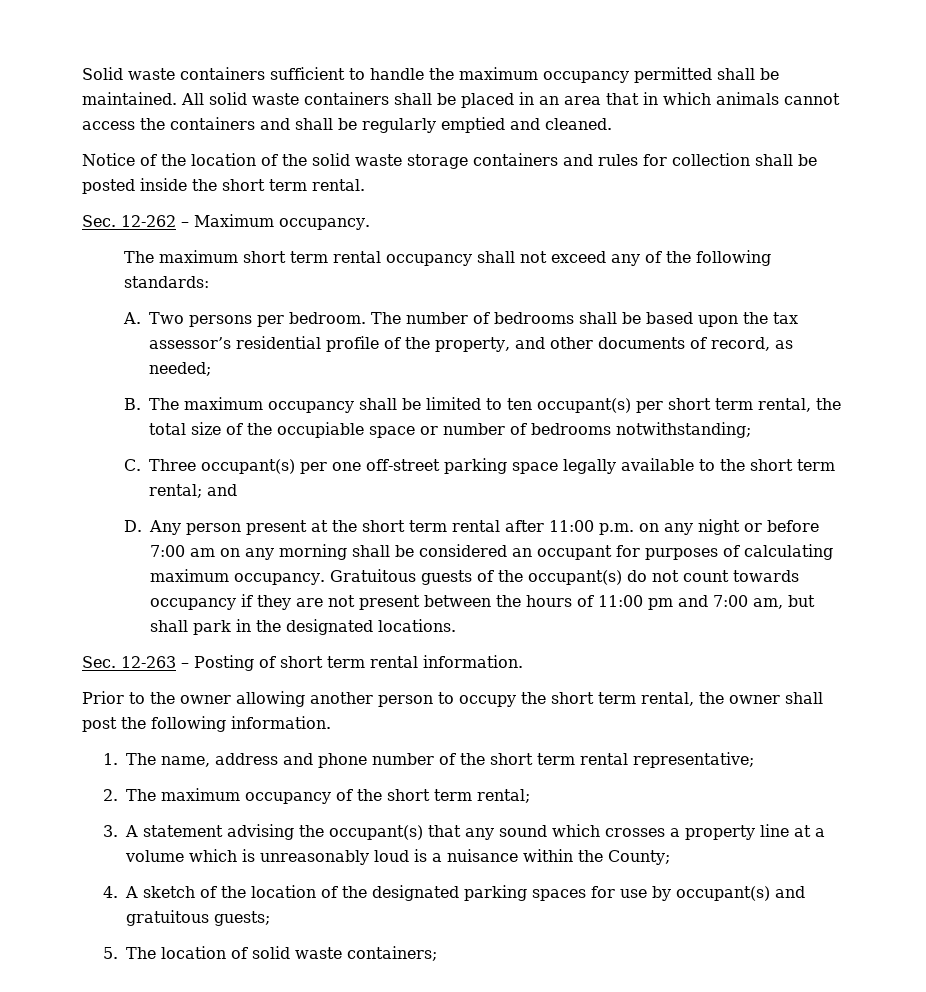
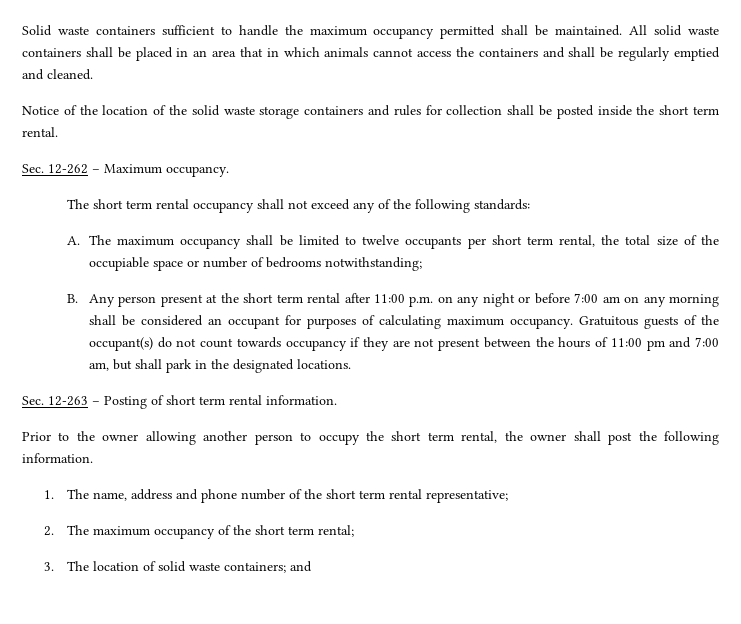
- The maximum short term rental occupancy shall not exceed any of the following standards:
+ The short term rental occupancy shall not exceed any of the following standards:
- A. Two persons per bedroom. The number of bedrooms shall be based upon the tax assessor’s residential profile of the property, and other documents of record, as needed;
- B. The maximum occupancy shall be limited to ten occupant(s) per short term rental, the total size of the occupiable space or number of bedrooms notwithstanding;
+ A. The maximum occupancy shall be limited to twelve occupants per short term rental, the total size of the occupiable space or number of bedrooms notwithstanding;
- C. Three occupant(s) per one off-street parking space legally available to the short term rental; and
- D. Any person present at the short term rental after 11:00 p.m. on any night or before 7:00 am on any morning shall be considered an occupant for purposes of calculating maximum occupancy.
+ B. Any person present at the short term rental after 11:00 p.m. on any night or before 7:00 am on any morning shall be considered an occupant for purposes of calculating maximum occupancy.
- 3. A statement advising the occupant(s) that any sound which crosses a property line at a volume which is unreasonably loud is a nuisance within the County;
- 4. A sketch of the location of the designated parking spaces for use by occupant(s) and gratuitous guests;
- 5. The location of solid waste containers;
+ 3. The location of solid waste containers; and

